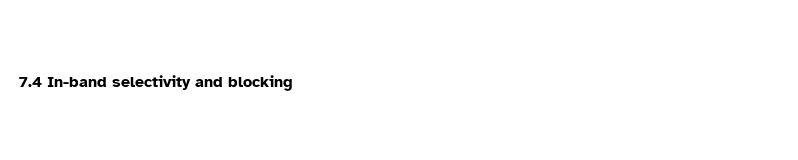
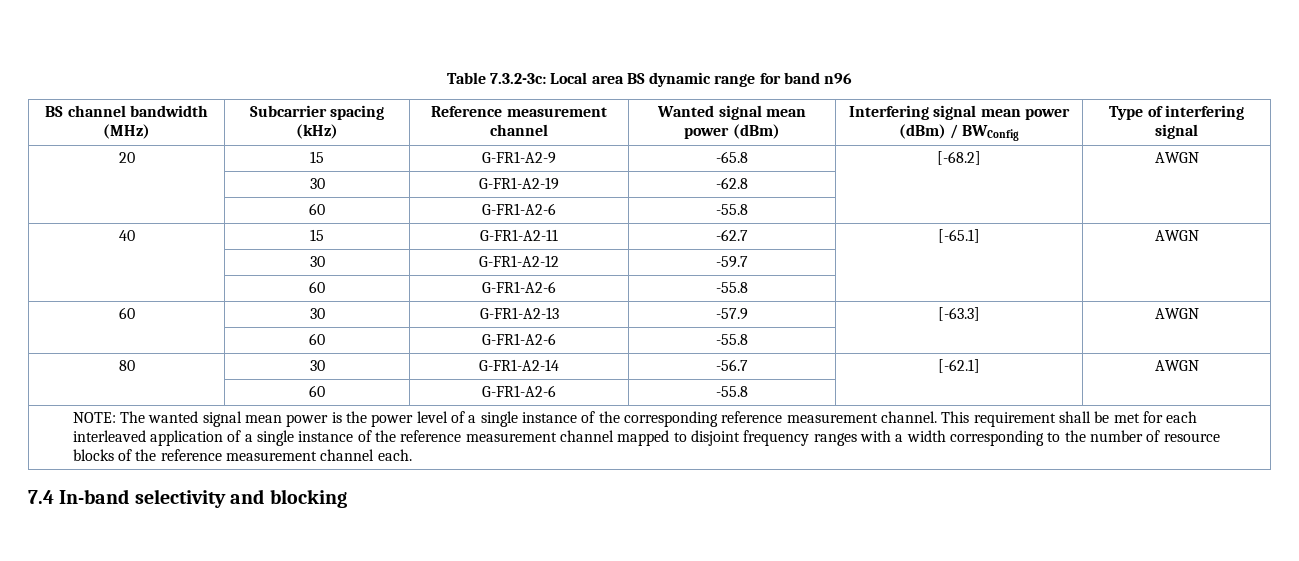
+ Table 7.3.2-3c: Local area BS dynamic range for band n96
+ BS channel bandwidth (MHz) | Subcarrier spacing (kHz) | Reference measurement channel | Wanted signal mean power (dBm) | Interfering signal mean power (dBm) / BWConfig | Type of interfering signal
+ 20 | 15 | G-FR1-A2-9 | -65.8 | [-68.2] | AWGN
+ | 30 | G-FR1-A2-19 | -62.8 | |
+ | 60 | G-FR1-A2-6 | -55.8 | |
+ 40 | 15 | G-FR1-A2-11 | -62.7 | [-65.1] | AWGN
+ | 30 | G-FR1-A2-12 | -59.7 | |
+ | 60 | G-FR1-A2-6 | -55.8 | |
+ 60 | 30 | G-FR1-A2-13 | -57.9 | [-63.3] | AWGN
+ | 60 | G-FR1-A2-6 | -55.8 | |
+ 80 | 30 | G-FR1-A2-14 | -56.7 | [-62.1] | AWGN
+ | 60 | G-FR1-A2-6 | -55.8 | |
+ NOTE: The wanted signal mean power is the power level of a single instance of the corresponding reference measurement channel. This requirement shall be met for each interleaved application of a single instance of the reference measurement channel mapped to disjoint frequency ranges with a width corresponding to the number of resource blocks of the reference measurement channel each.

